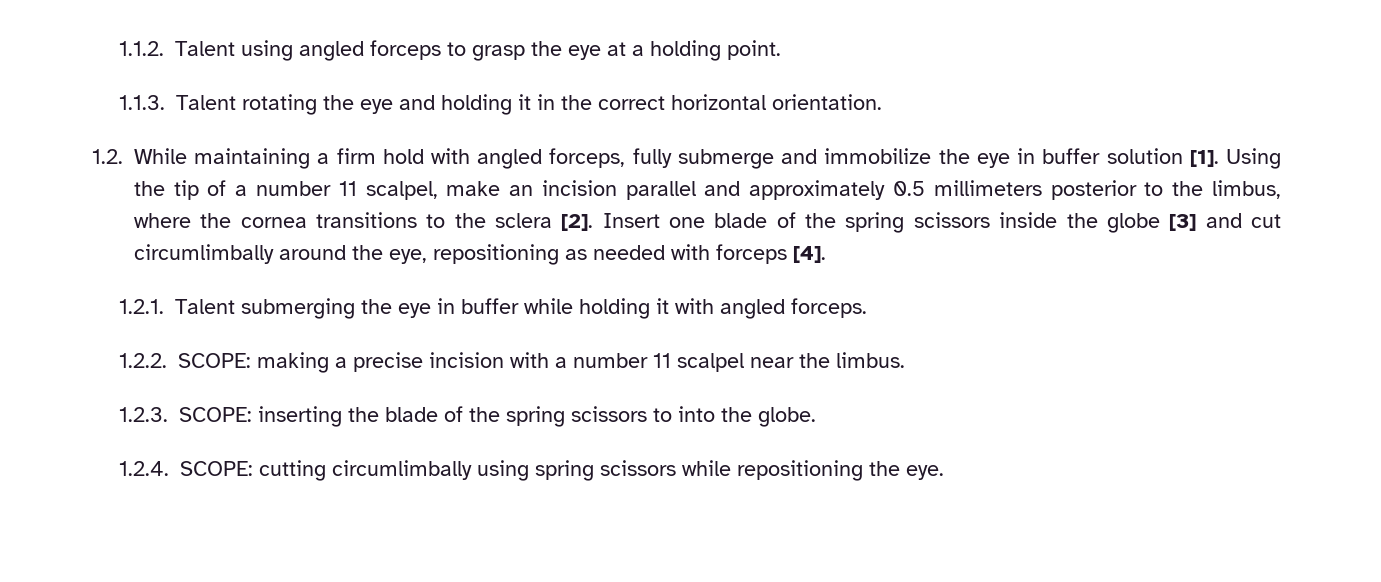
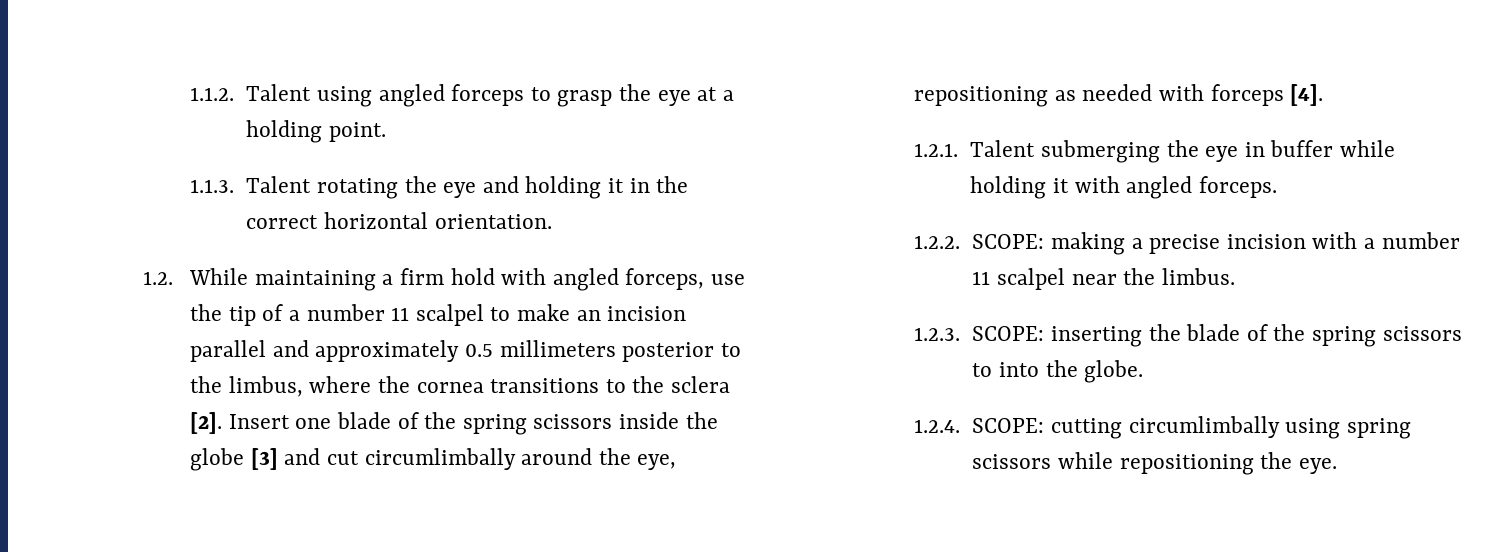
- 1.2. While maintaining a firm hold with angled forceps, fully submerge and immobilize the eye in buffer solution [1]. Using the tip of a number 11 scalpel, make an incision parallel and approximately 0.5 millimeters posterior to the limbus, where the cornea transitions to the sclera [2].
+ 1.2. While maintaining a firm hold with angled forceps, use the tip of a number 11 scalpel to make an incision parallel and approximately 0.5 millimeters posterior to the limbus, where the cornea transitions to the sclera [2].

